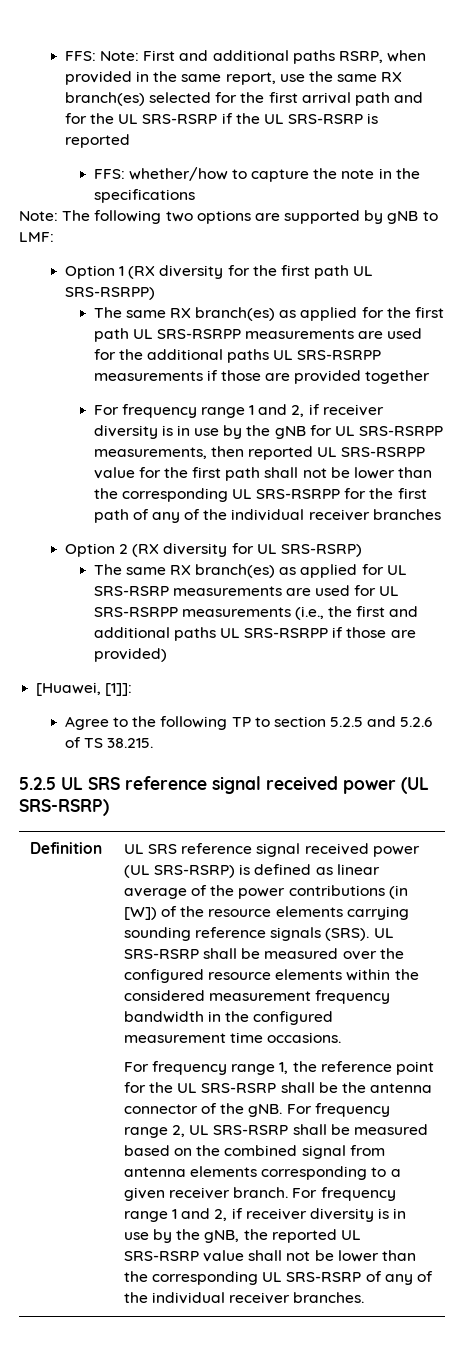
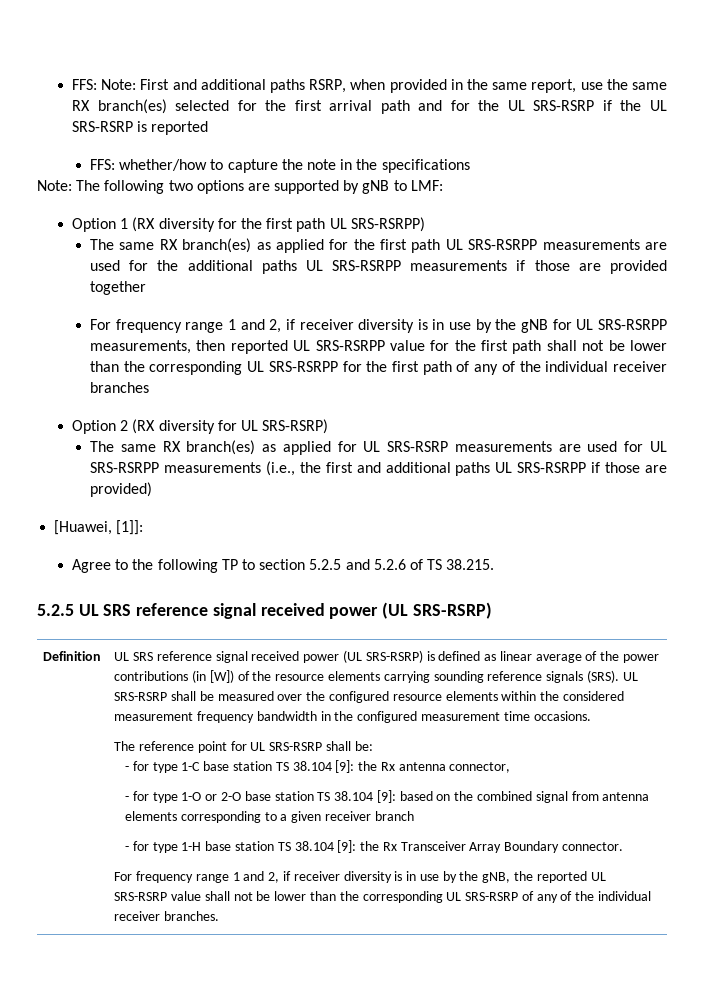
- For frequency range 1, the reference point for the UL SRS-RSRP shall be the antenna connector of the gNB. For frequency range 2, UL SRS-RSRP shall be measured based on the combined signal from antenna elements corresponding to a given receiver branch. For frequency range 1 and 2, if receiver diversity is in use by the gNB, the reported UL SRS-RSRP value shall not be lower than the corresponding UL SRS-RSRP of any of the individual receiver branches.
+ The reference point for UL SRS-RSRP shall be:
+ - for type 1-C base station TS 38.104 [9]: the Rx antenna connector,
+ - for type 1-O or 2-O base station TS 38.104 [9]: based on the combined signal from antenna elements corresponding to a given receiver branch
+ - for type 1-H base station TS 38.104 [9]: the Rx Transceiver Array Boundary connector.
+ For frequency range 1 and 2, if receiver diversity is in use by the gNB, the reported UL SRS-RSRP value shall not be lower than the corresponding UL SRS-RSRP of any of the individual receiver branches.

